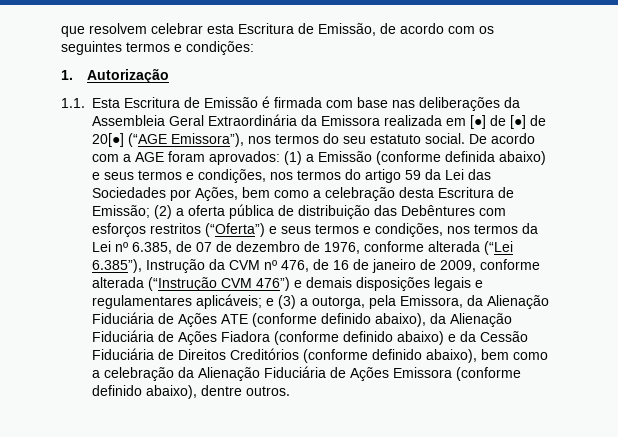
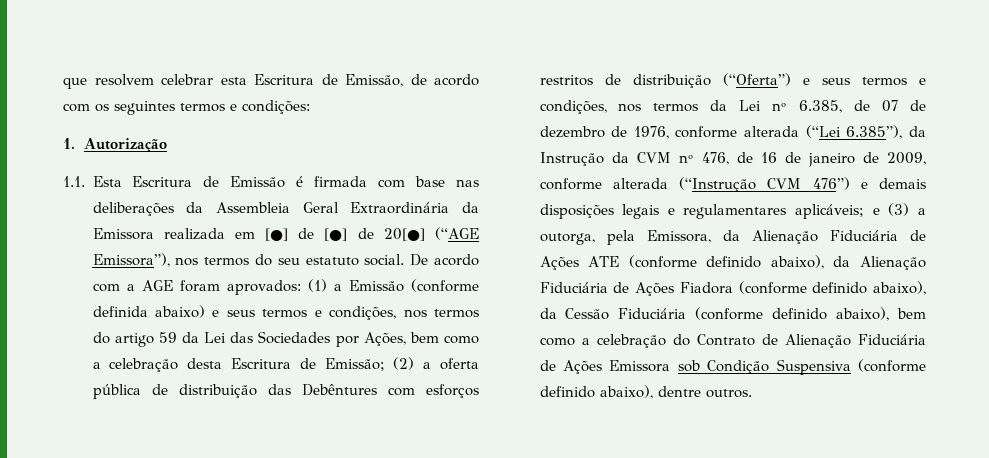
- (2) a oferta pública de distribuição das Debêntures com esforços restritos (“Oferta”) e seus termos e condições, nos termos da Lei nº 6.385, de 07 de dezembro de 1976, conforme alterada (“Lei 6.385”), Instrução da CVM nº 476, de 16 de janeiro de 2009, conforme alterada (“Instrução CVM 476”) e demais disposições legais e regulamentares aplicáveis;
+ (2) a oferta pública de distribuição das Debêntures com esforços restritos de distribuição (“Oferta”) e seus termos e condições, nos termos da Lei nº 6.385, de 07 de dezembro de 1976, conforme alterada (“Lei 6.385”), da Instrução da CVM nº 476, de 16 de janeiro de 2009, conforme alterada (“Instrução CVM 476”) e demais disposições legais e regulamentares aplicáveis;
- e (3) a outorga, pela Emissora, da Alienação Fiduciária de Ações ATE (conforme definido abaixo), da Alienação Fiduciária de Ações Fiadora (conforme definido abaixo) e da Cessão Fiduciária de Direitos Creditórios (conforme definido abaixo), bem como a celebração da Alienação Fiduciária de Ações Emissora (conforme definido abaixo), dentre outros.
+ e (3) a outorga, pela Emissora, da Alienação Fiduciária de Ações ATE (conforme definido abaixo), da Alienação Fiduciária de Ações Fiadora (conforme definido abaixo), da Cessão Fiduciária (conforme definido abaixo), bem como a celebração do Contrato de Alienação Fiduciária de Ações Emissora sob Condição Suspensiva (conforme definido abaixo), dentre outros.

